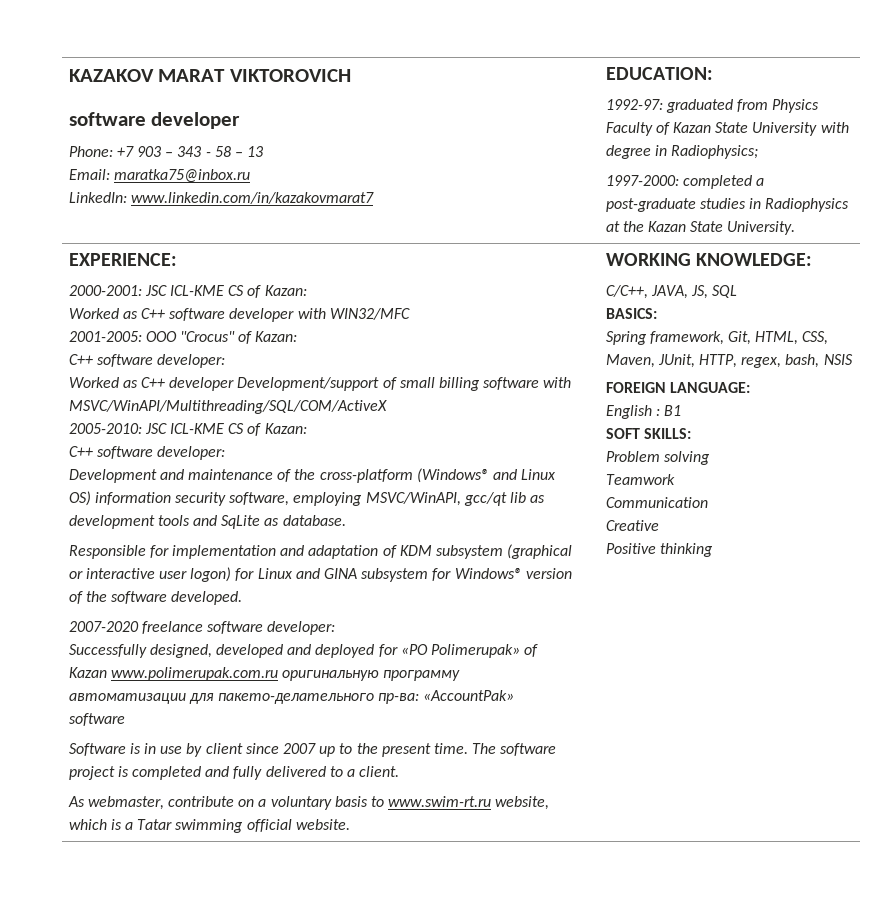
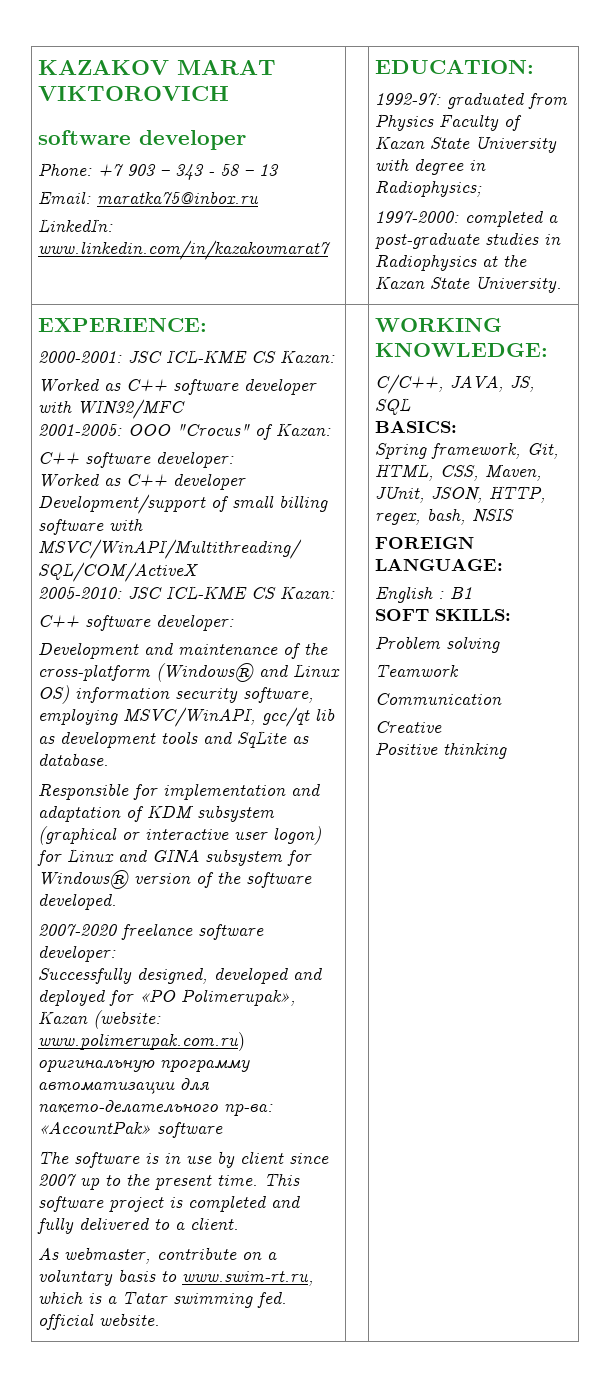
- 2000-2001: JSC ICL-KME CS of Kazan:
+ 2000-2001: JSC ICL-KME CS Kazan:
- 2005-2010: JSC ICL-KME CS of Kazan:
+ 2005-2010: JSC ICL-KME CS Kazan:
- Successfully designed, developed and deployed for «PO Polimerupak» of Kazan www.polimerupak.com.ru оригинальную программу автоматизации для пакето-делательного пр-ва: «AccountPak» software
+ Successfully designed, developed and deployed for «PO Polimerupak», Kazan (website: www.polimerupak.com.ru) оригинальную программу автоматизации для пакето-делательного пр-ва: «AccountPak» software
- Software is in use by client since 2007 up to the present time.
+ The software is in use by client since 2007 up to the present time.
- The software project is completed and fully delivered to a client.
+ This software project is completed and fully delivered to a client.
- As webmaster, contribute on a voluntary basis to www.swim-rt.ru website, which is a Tatar swimming official website.
+ As webmaster, contribute on a voluntary basis to www.swim-rt.ru, which is a Tatar swimming fed. official website.
- Spring framework, Git, HTML, CSS, Maven, JUnit, HTTP, regex, bash, NSIS
+ Spring framework, Git, HTML, CSS, Maven, JUnit, JSON, HTTP, regex, bash, NSIS

